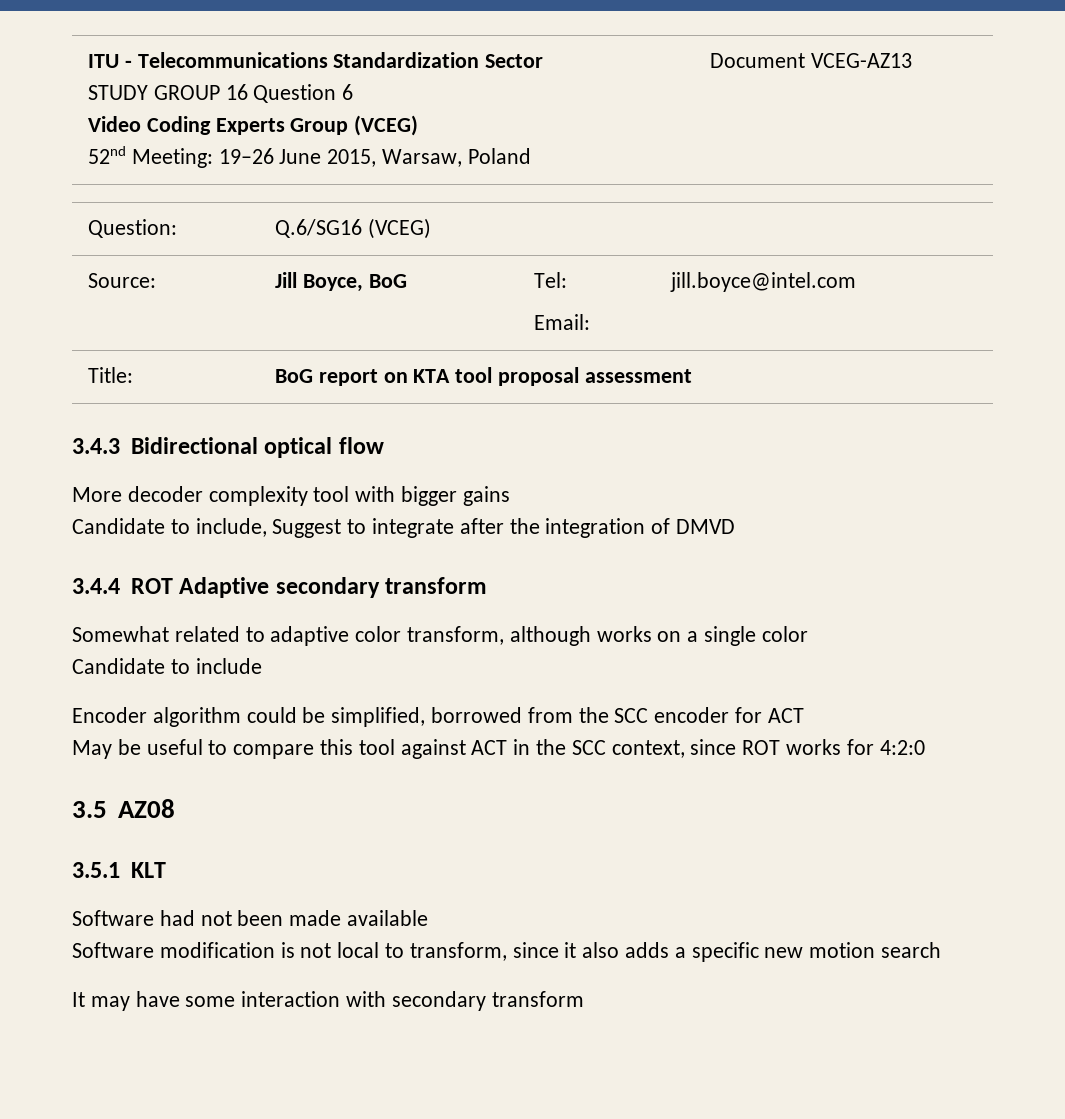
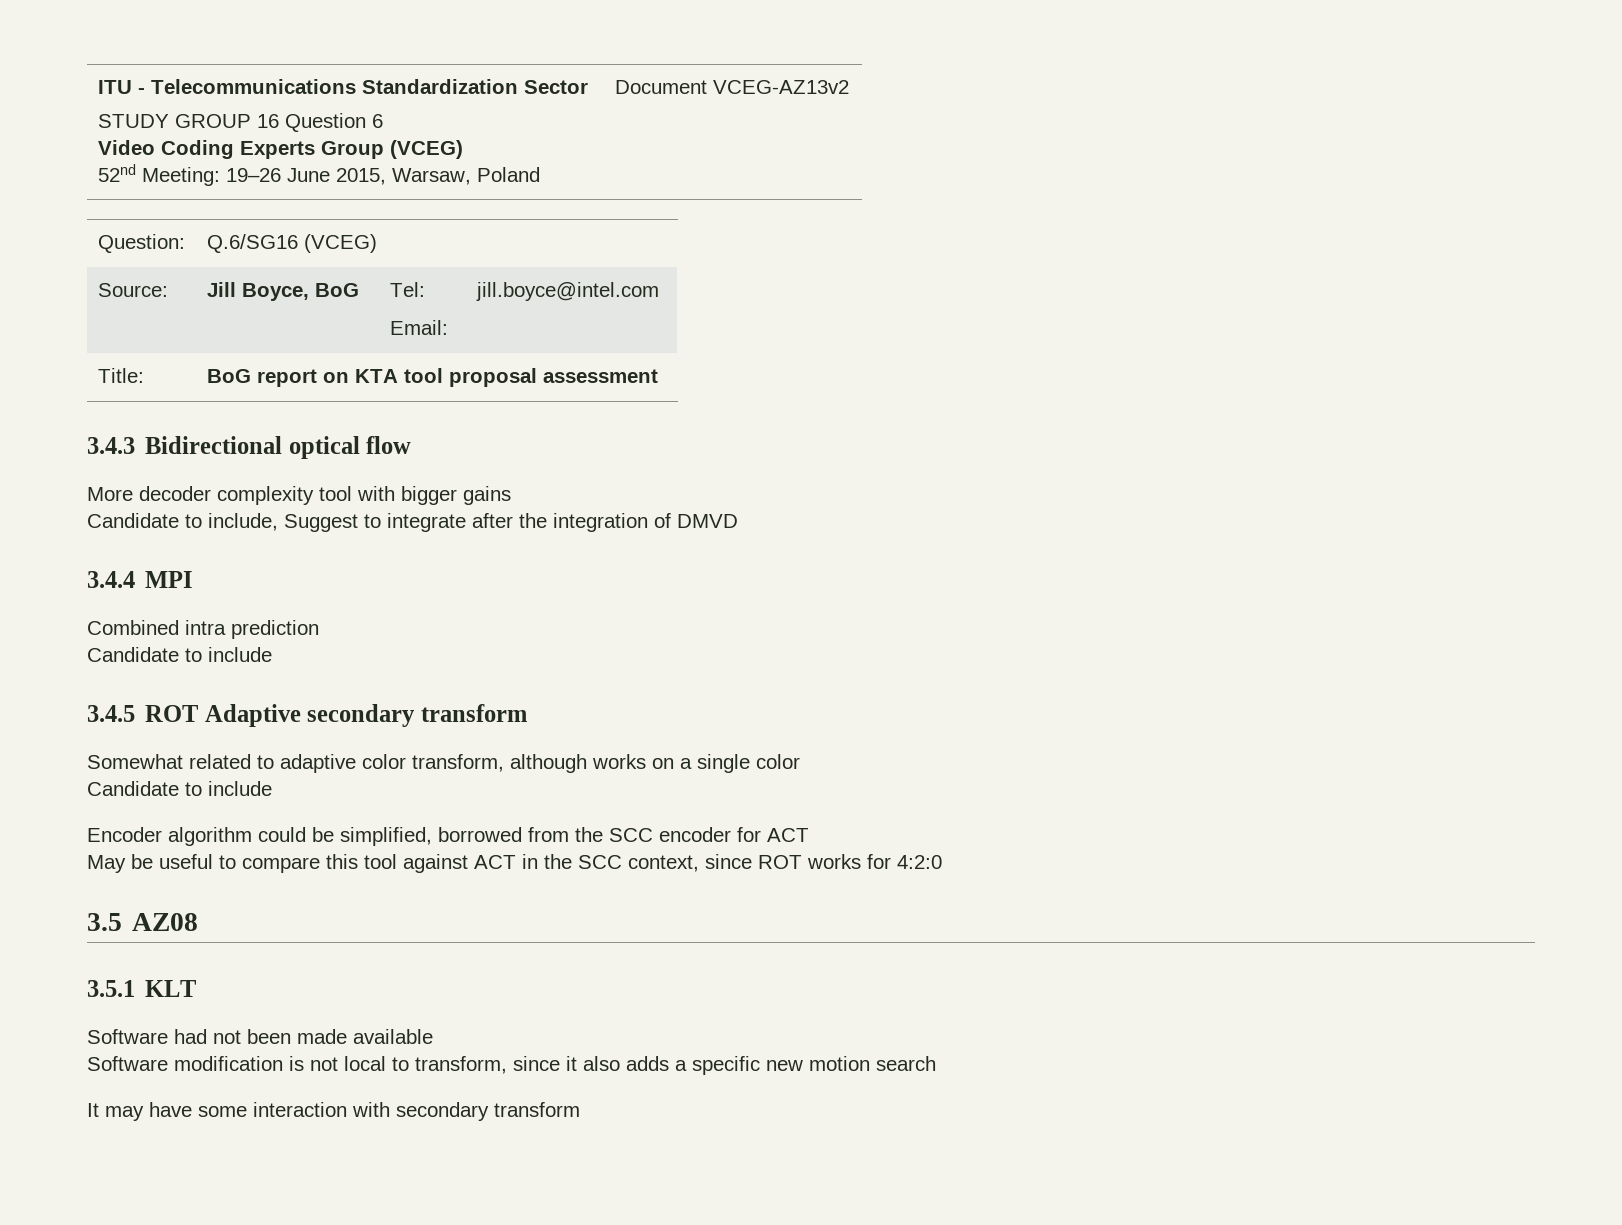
  ITU - Telecommunications Standardization Sector
  STUDY GROUP 16 Question 6
  Video Coding Experts Group (VCEG)
- 52nd Meeting: 19–26 June 2015, Warsaw, Poland | Document VCEG-AZ13
+ 52nd Meeting: 19–26 June 2015, Warsaw, Poland | Document VCEG-AZ13v2
- 3.4.4 ROT Adaptive secondary transform
+ 3.4.4 MPI
+ Combined intra prediction
+ Candidate to include
+ 3.4.5 ROT Adaptive secondary transform

